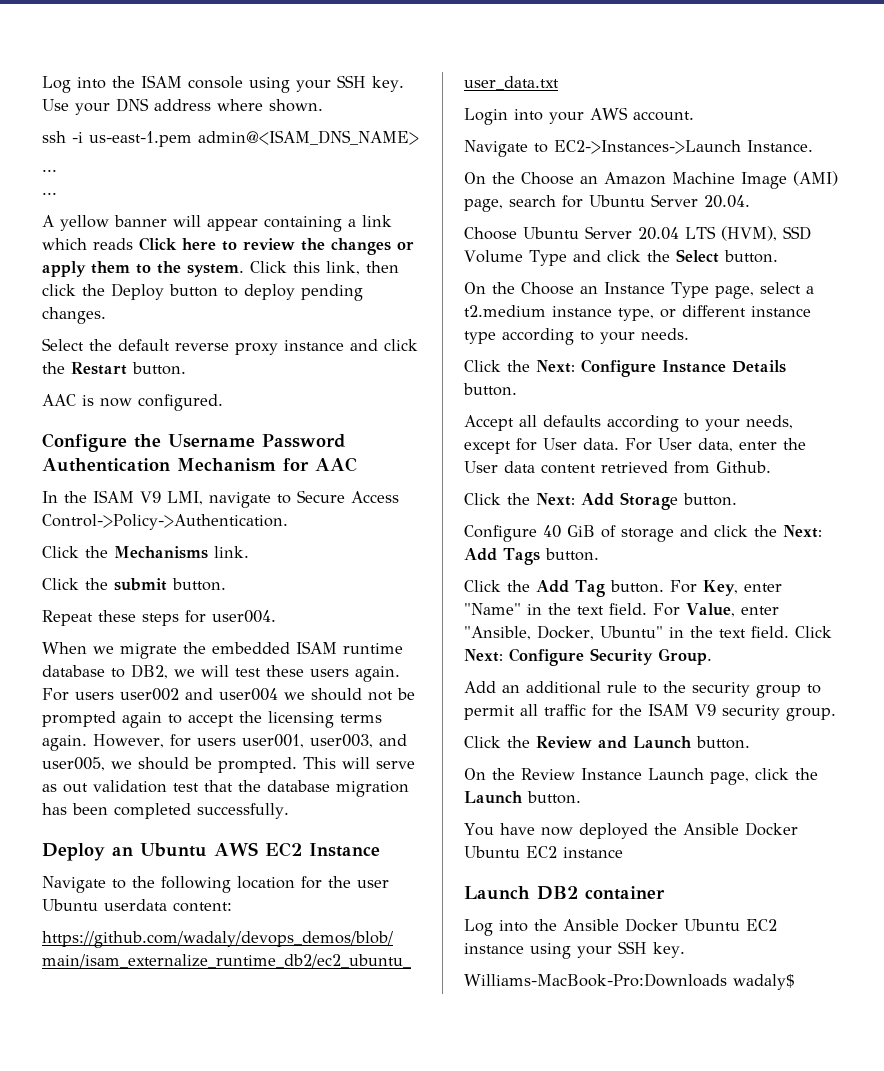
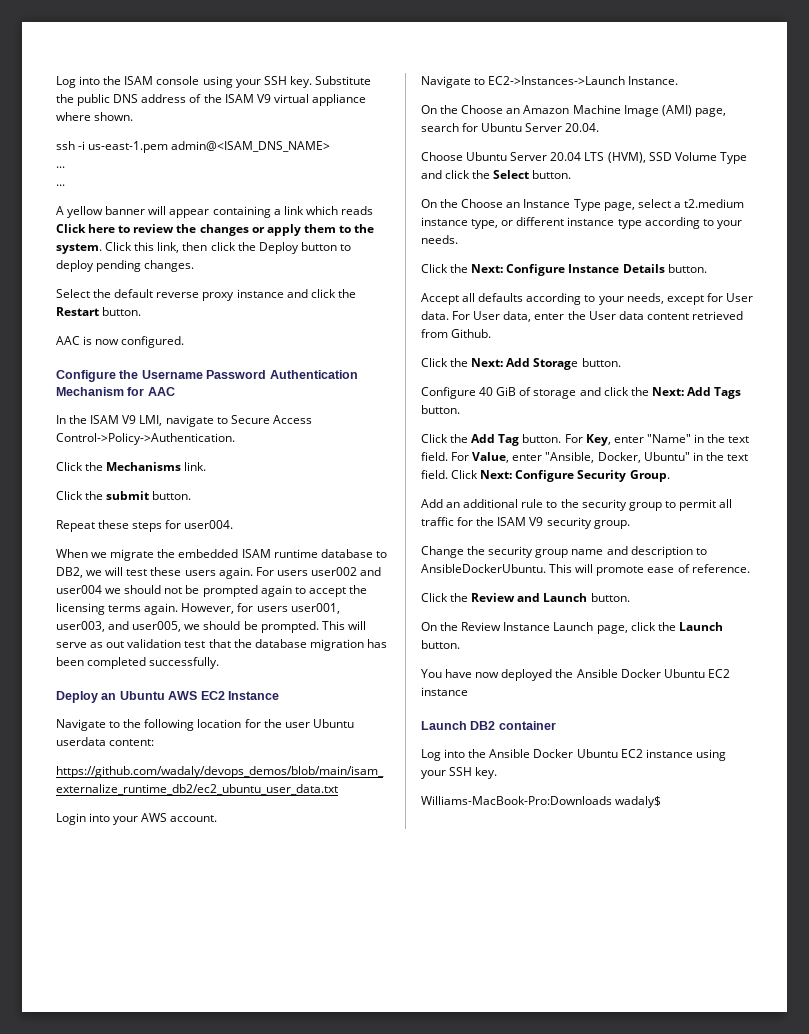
- Use your DNS address where shown.
+ Substitute the public DNS address of the ISAM V9 virtual appliance where shown.
+ Change the security group name and description to AnsibleDockerUbuntu. This will promote ease of reference.

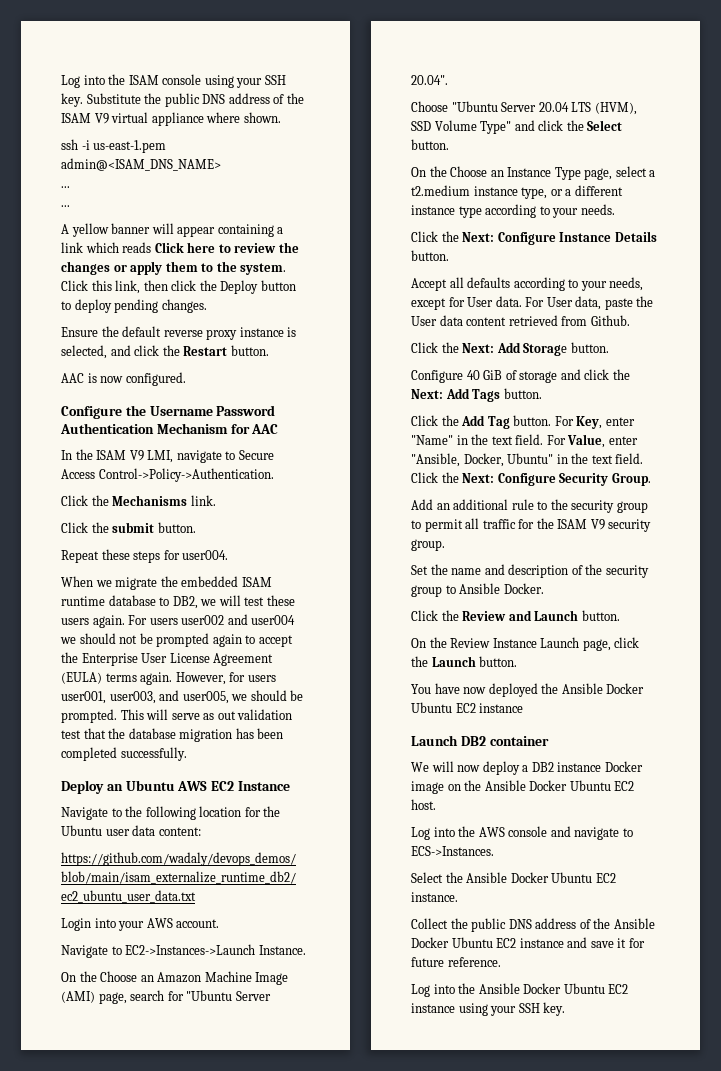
- Select the default reverse proxy instance and click the Restart button.
+ Ensure the default reverse proxy instance is selected, and click the Restart button.
- For users user002 and user004 we should not be prompted again to accept the licensing terms again.
+ For users user002 and user004 we should not be prompted again to accept the Enterprise User License Agreement (EULA) terms again.
- Navigate to the following location for the user Ubuntu userdata content:
+ Navigate to the following location for the Ubuntu user data content:
- On the Choose an Amazon Machine Image (AMI) page, search for Ubuntu Server 20.04.
- Choose Ubuntu Server 20.04 LTS (HVM), SSD Volume Type and click the Select button.
+ On the Choose an Amazon Machine Image (AMI) page, search for "Ubuntu Server 20.04".
+ Choose "Ubuntu Server 20.04 LTS (HVM), SSD Volume Type" and click the Select button.
- On the Choose an Instance Type page, select a t2.medium instance type, or different instance type according to your needs.
+ On the Choose an Instance Type page, select a t2.medium instance type, or a different instance type according to your needs.
- For User data, enter the User data content retrieved from Github.
+ For User data, paste the User data content retrieved from Github.
- Click Next: Configure Security Group.
+ Click the Next: Configure Security Group.
- Change the security group name and description to AnsibleDockerUbuntu. This will promote ease of reference.
+ Set the name and description of the security group to Ansible Docker.
+ We will now deploy a DB2 instance Docker image on the Ansible Docker Ubuntu EC2 host.
+ Log into the AWS console and navigate to ECS->Instances.
+ Select the Ansible Docker Ubuntu EC2 instance.
+ Collect the public DNS address of the Ansible Docker Ubuntu EC2 instance and save it for future reference.
- Williams-MacBook-Pro:Downloads wadaly$

